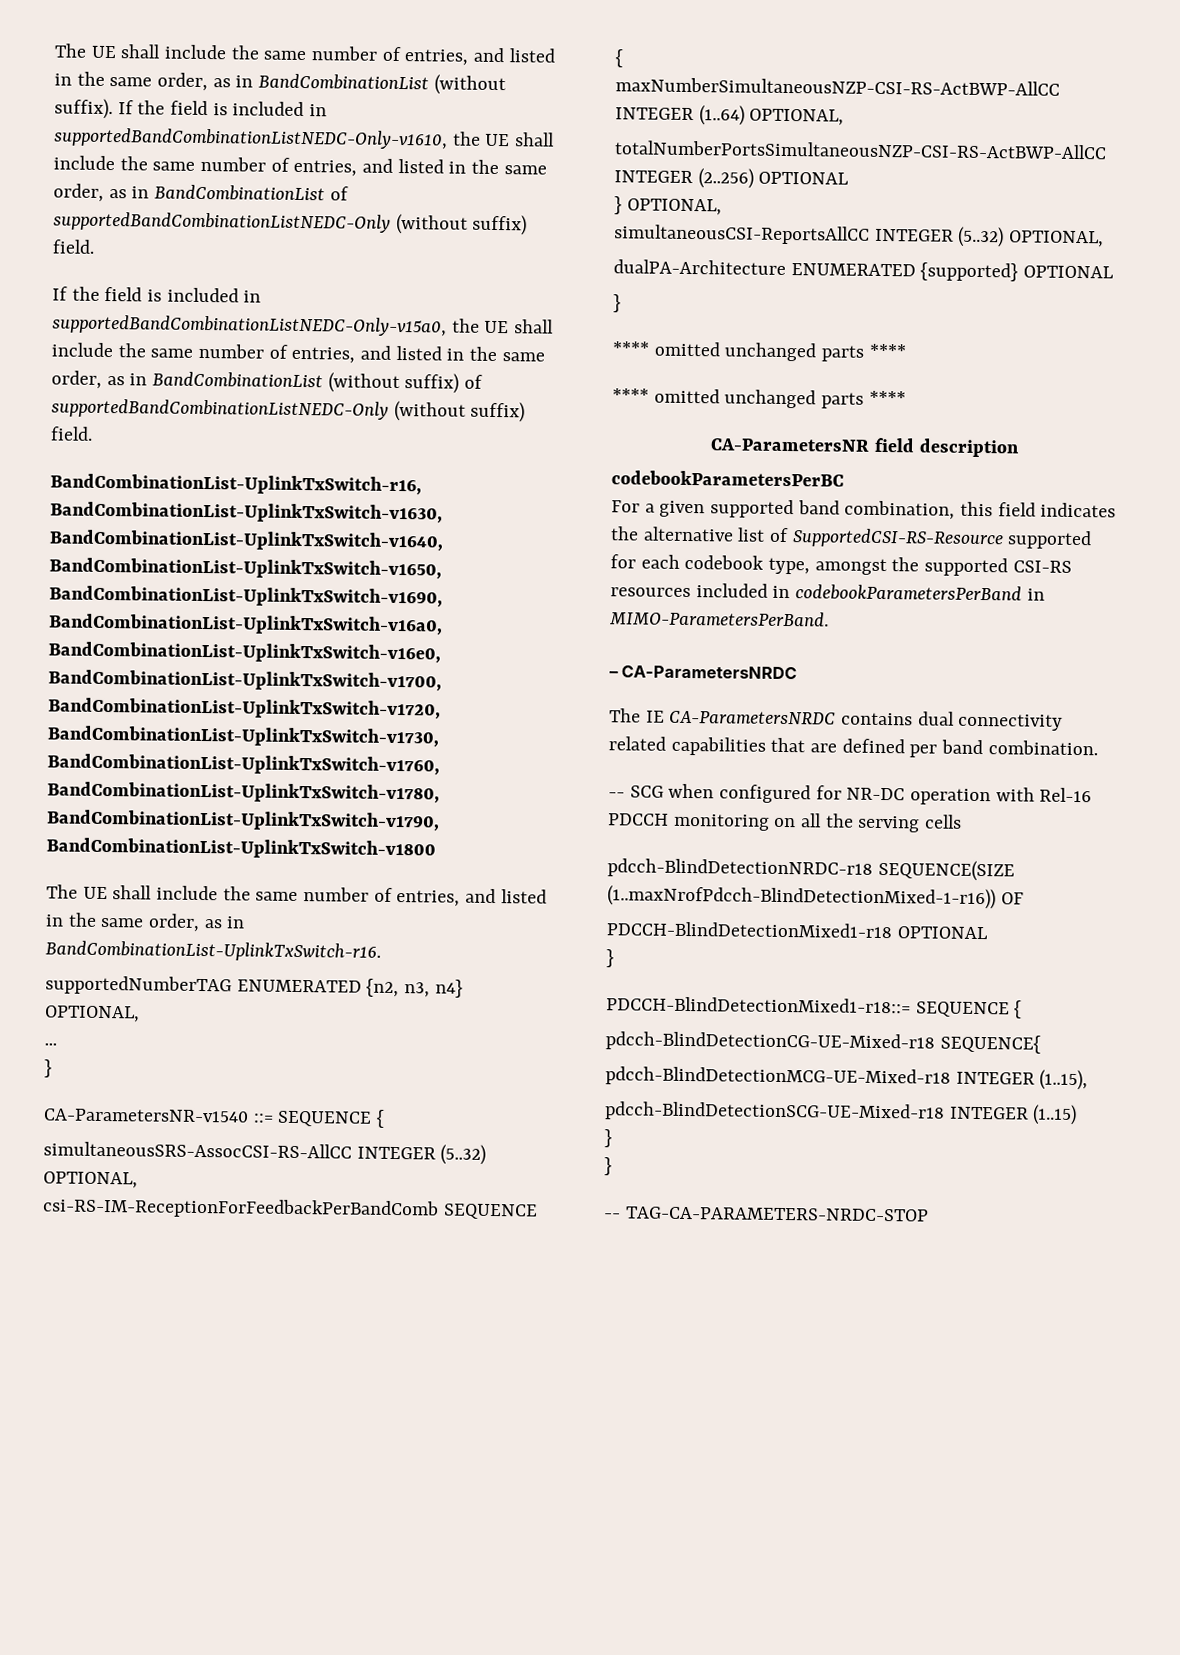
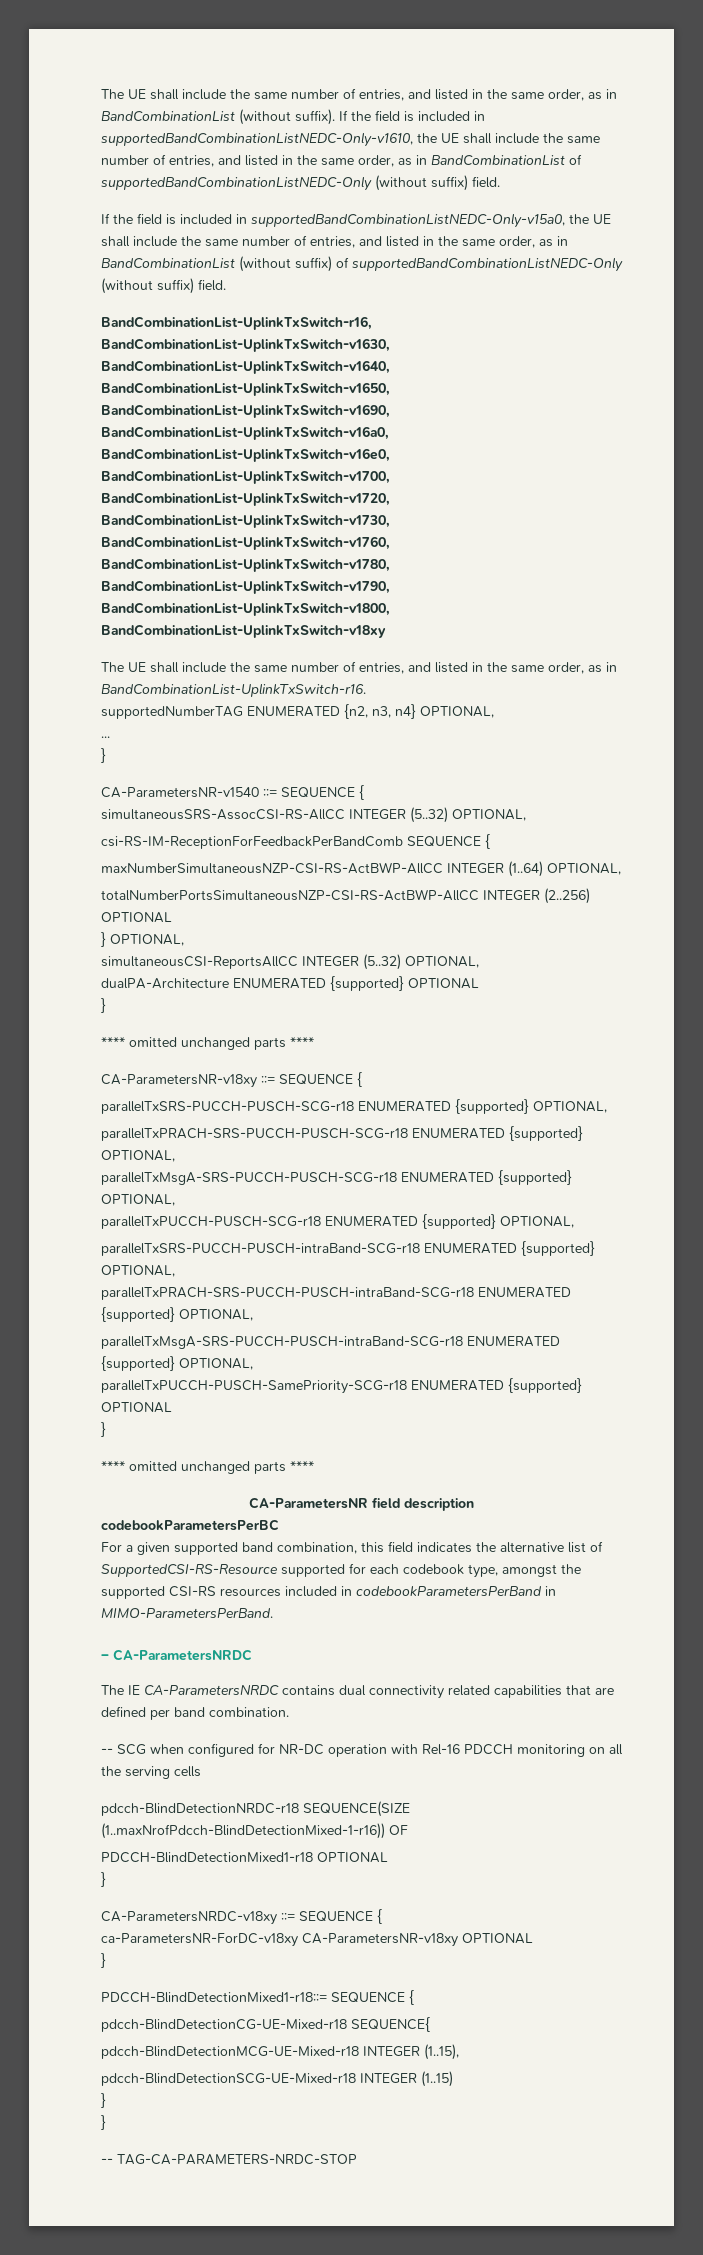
- BandCombinationList-UplinkTxSwitch-r16, BandCombinationList-UplinkTxSwitch-v1630, BandCombinationList-UplinkTxSwitch-v1640, BandCombinationList-UplinkTxSwitch-v1650, BandCombinationList-UplinkTxSwitch-v1690, BandCombinationList-UplinkTxSwitch-v16a0, BandCombinationList-UplinkTxSwitch-v16e0, BandCombinationList-UplinkTxSwitch-v1700, BandCombinationList-UplinkTxSwitch-v1720, BandCombinationList-UplinkTxSwitch-v1730, BandCombinationList-UplinkTxSwitch-v1760, BandCombinationList-UplinkTxSwitch-v1780, BandCombinationList-UplinkTxSwitch-v1790, BandCombinationList-UplinkTxSwitch-v1800
+ BandCombinationList-UplinkTxSwitch-r16, BandCombinationList-UplinkTxSwitch-v1630, BandCombinationList-UplinkTxSwitch-v1640, BandCombinationList-UplinkTxSwitch-v1650, BandCombinationList-UplinkTxSwitch-v1690, BandCombinationList-UplinkTxSwitch-v16a0, BandCombinationList-UplinkTxSwitch-v16e0, BandCombinationList-UplinkTxSwitch-v1700, BandCombinationList-UplinkTxSwitch-v1720, BandCombinationList-UplinkTxSwitch-v1730, BandCombinationList-UplinkTxSwitch-v1760, BandCombinationList-UplinkTxSwitch-v1780, BandCombinationList-UplinkTxSwitch-v1790, BandCombinationList-UplinkTxSwitch-v1800, BandCombinationList-UplinkTxSwitch-v18xy
+ CA-ParametersNR-v18xy ::= SEQUENCE {
+ parallelTxSRS-PUCCH-PUSCH-SCG-r18 ENUMERATED {supported} OPTIONAL,
+ parallelTxPRACH-SRS-PUCCH-PUSCH-SCG-r18 ENUMERATED {supported} OPTIONAL,
+ parallelTxMsgA-SRS-PUCCH-PUSCH-SCG-r18 ENUMERATED {supported} OPTIONAL,
+ parallelTxPUCCH-PUSCH-SCG-r18 ENUMERATED {supported} OPTIONAL,
+ parallelTxSRS-PUCCH-PUSCH-intraBand-SCG-r18 ENUMERATED {supported} OPTIONAL,
+ parallelTxPRACH-SRS-PUCCH-PUSCH-intraBand-SCG-r18 ENUMERATED {supported} OPTIONAL,
+ parallelTxMsgA-SRS-PUCCH-PUSCH-intraBand-SCG-r18 ENUMERATED {supported} OPTIONAL,
+ parallelTxPUCCH-PUSCH-SamePriority-SCG-r18 ENUMERATED {supported} OPTIONAL
+ }
+ CA-ParametersNRDC-v18xy ::= SEQUENCE {
+ ca-ParametersNR-ForDC-v18xy CA-ParametersNR-v18xy OPTIONAL
+ }

